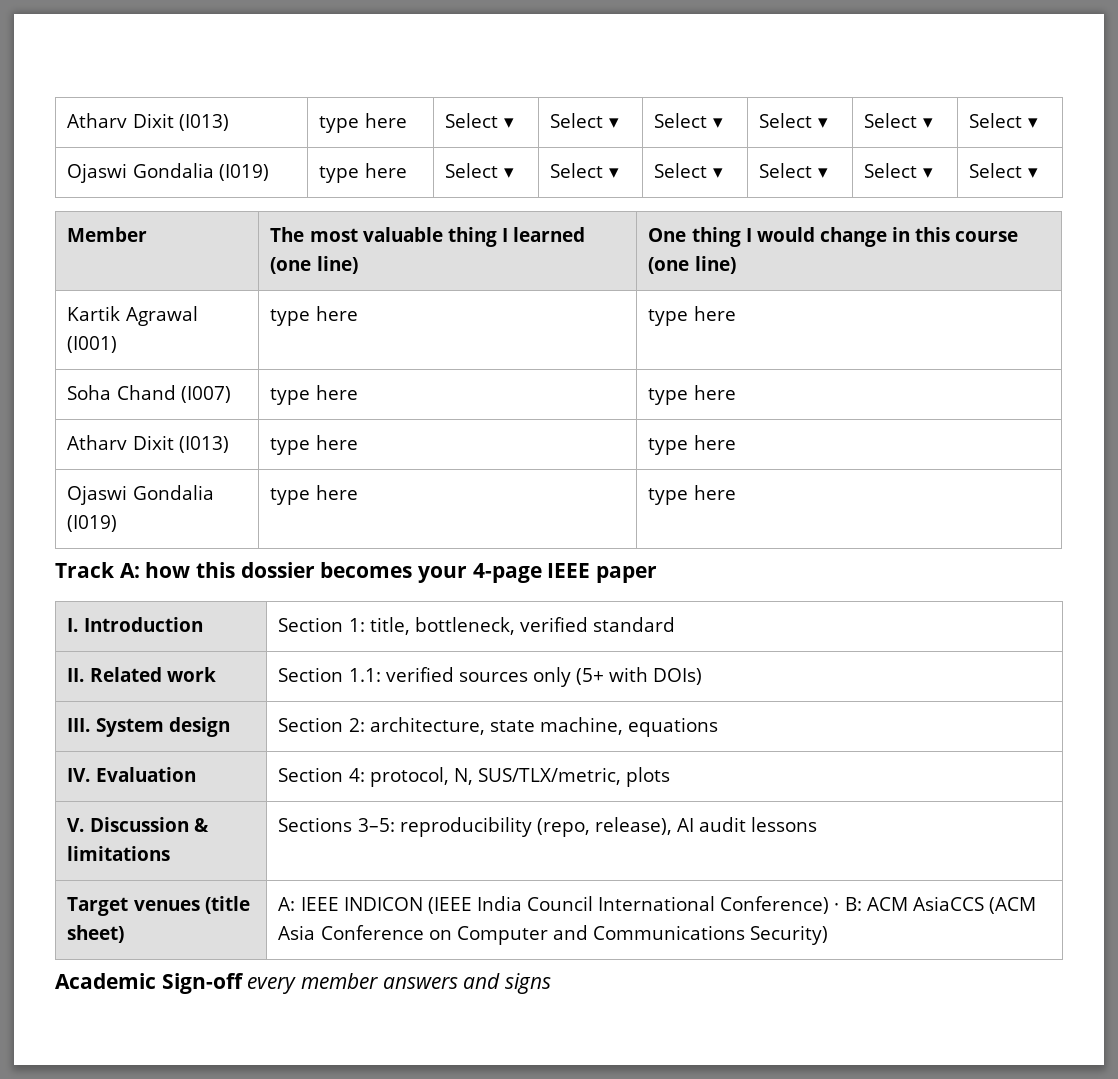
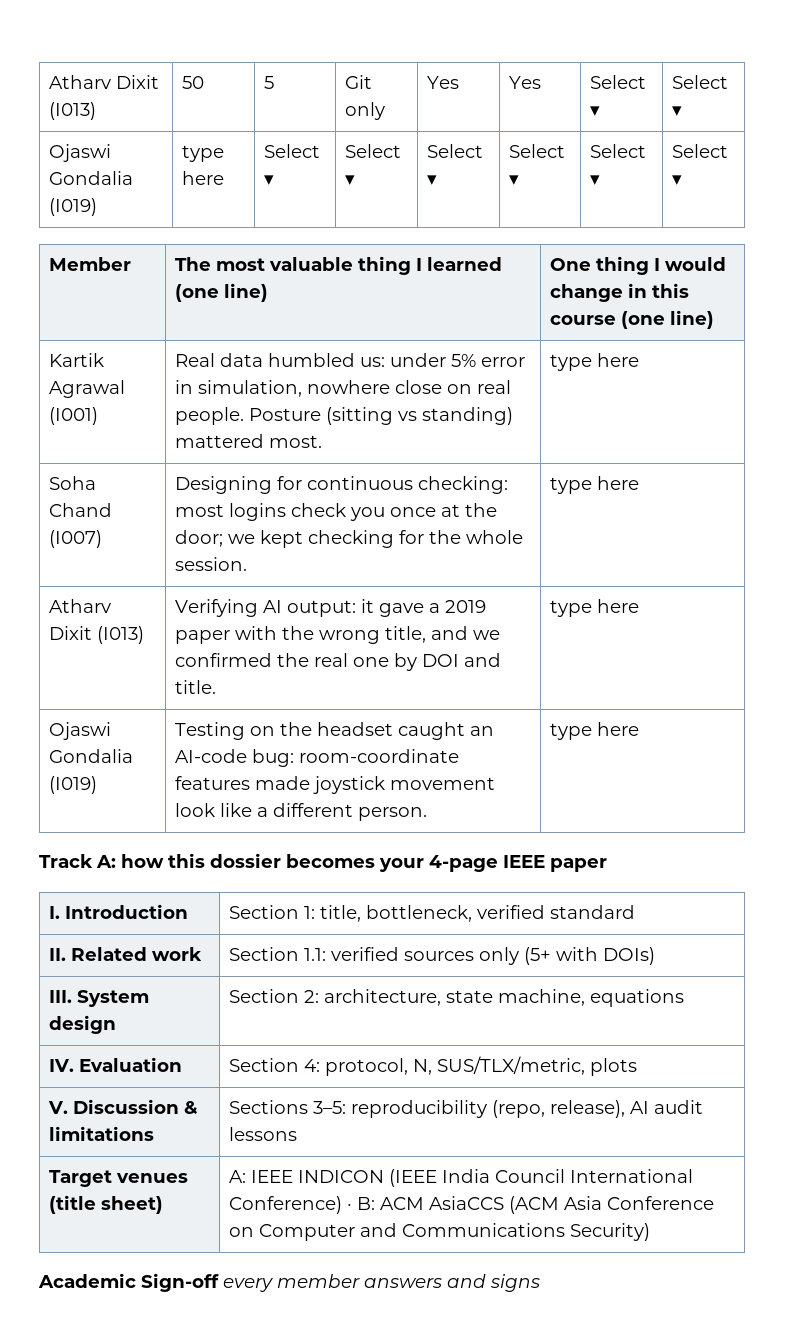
- Atharv Dixit (I013) | type here | Select ▾ | Select ▾ | Select ▾ | Select ▾ | Select ▾ | Select ▾
+ Atharv Dixit (I013) | 50 | 5 | Git only | Yes | Yes | Select ▾ | Select ▾
- Kartik Agrawal (I001) | type here | type here
+ Kartik Agrawal (I001) | Real data humbled us: under 5% error in simulation, nowhere close on real people. Posture (sitting vs standing) mattered most. | type here
- Soha Chand (I007) | type here | type here
+ Soha Chand (I007) | Designing for continuous checking: most logins check you once at the door; we kept checking for the whole session. | type here
- Atharv Dixit (I013) | type here | type here
+ Atharv Dixit (I013) | Verifying AI output: it gave a 2019 paper with the wrong title, and we confirmed the real one by DOI and title. | type here
- Ojaswi Gondalia (I019) | type here | type here
+ Ojaswi Gondalia (I019) | Testing on the headset caught an AI-code bug: room-coordinate features made joystick movement look like a different person. | type here

